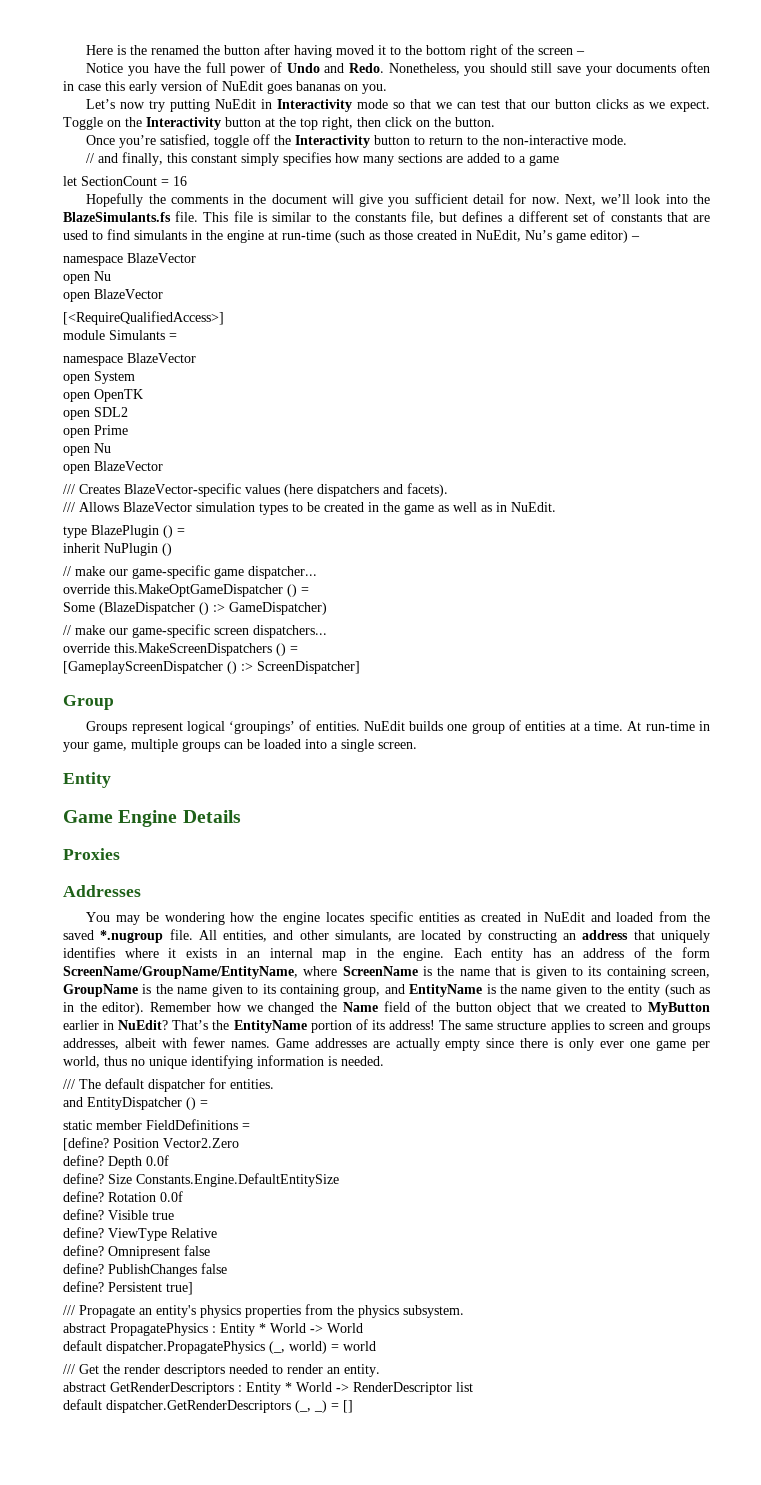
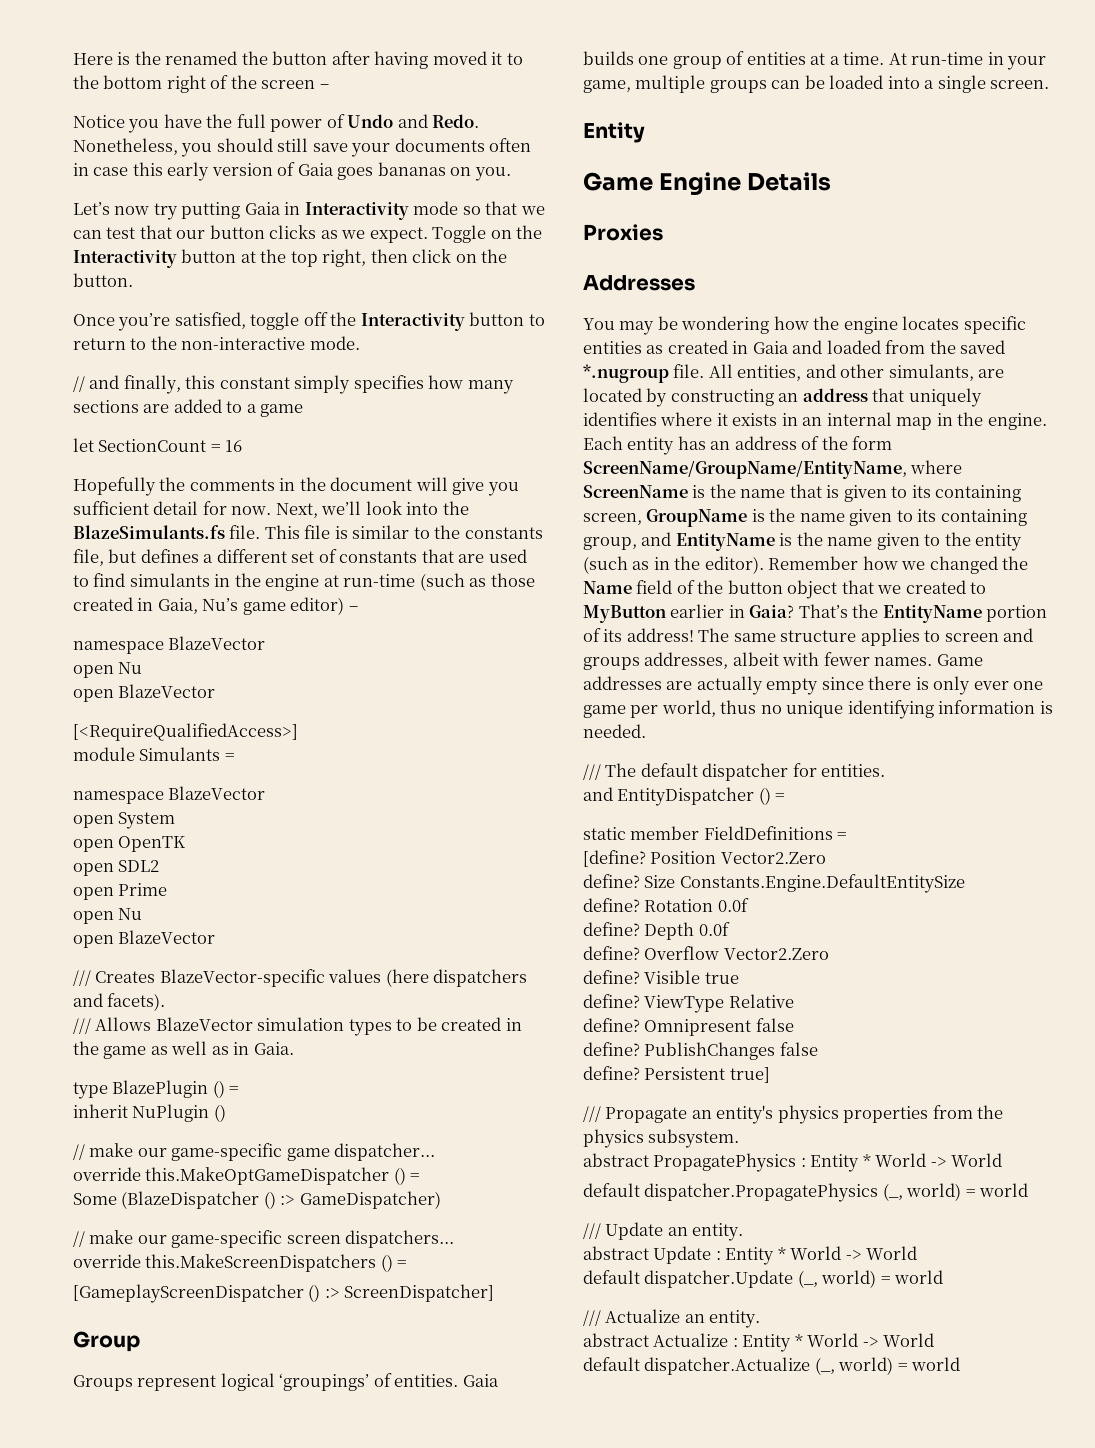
- Nonetheless, you should still save your documents often in case this early version of NuEdit goes bananas on you.
+ Nonetheless, you should still save your documents often in case this early version of Gaia goes bananas on you.
- Let’s now try putting NuEdit in Interactivity mode so that we can test that our button clicks as we expect.
+ Let’s now try putting Gaia in Interactivity mode so that we can test that our button clicks as we expect.
- This file is similar to the constants file, but defines a different set of constants that are used to find simulants in the engine at run-time (such as those created in NuEdit, Nu’s game editor) –
+ This file is similar to the constants file, but defines a different set of constants that are used to find simulants in the engine at run-time (such as those created in Gaia, Nu’s game editor) –
- /// Allows BlazeVector simulation types to be created in the game as well as in NuEdit.
+ /// Allows BlazeVector simulation types to be created in the game as well as in Gaia.
- NuEdit builds one group of entities at a time.
+ Gaia builds one group of entities at a time.
- You may be wondering how the engine locates specific entities as created in NuEdit and loaded from the saved *.nugroup file.
+ You may be wondering how the engine locates specific entities as created in Gaia and loaded from the saved *.nugroup file.
- Remember how we changed the Name field of the button object that we created to MyButton earlier in NuEdit?
+ Remember how we changed the Name field of the button object that we created to MyButton earlier in Gaia?
- define? Depth 0.0f
+ define? Depth 0.0f
+ define? Overflow Vector2.Zero
- /// Get the render descriptors needed to render an entity.
- abstract GetRenderDescriptors : Entity * World -> RenderDescriptor list
- default dispatcher.GetRenderDescriptors (_, _) = []
+ /// Update an entity.
+ abstract Update : Entity * World -> World
+ default dispatcher.Update (_, world) = world
+ /// Actualize an entity.
+ abstract Actualize : Entity * World -> World
+ default dispatcher.Actualize (_, world) = world

